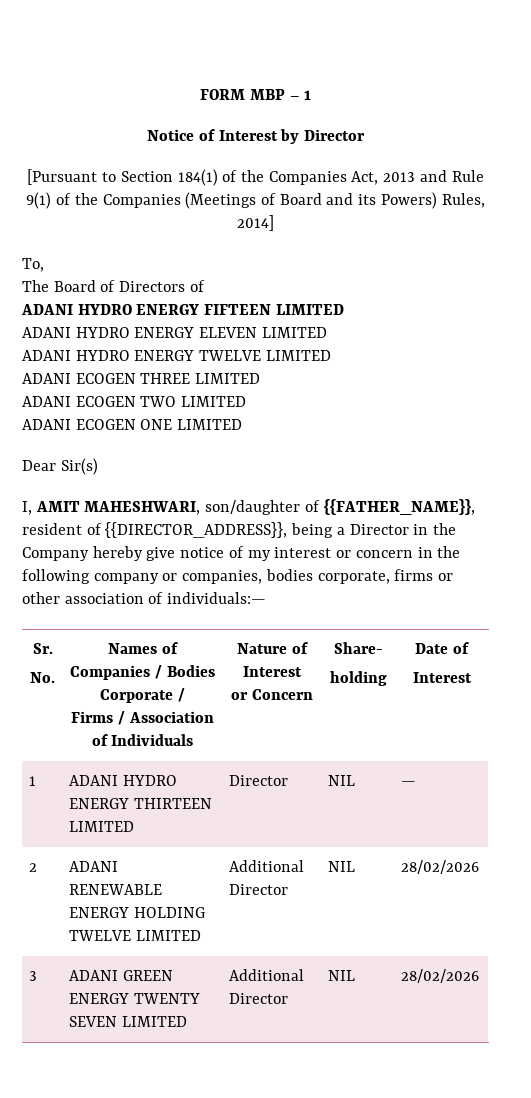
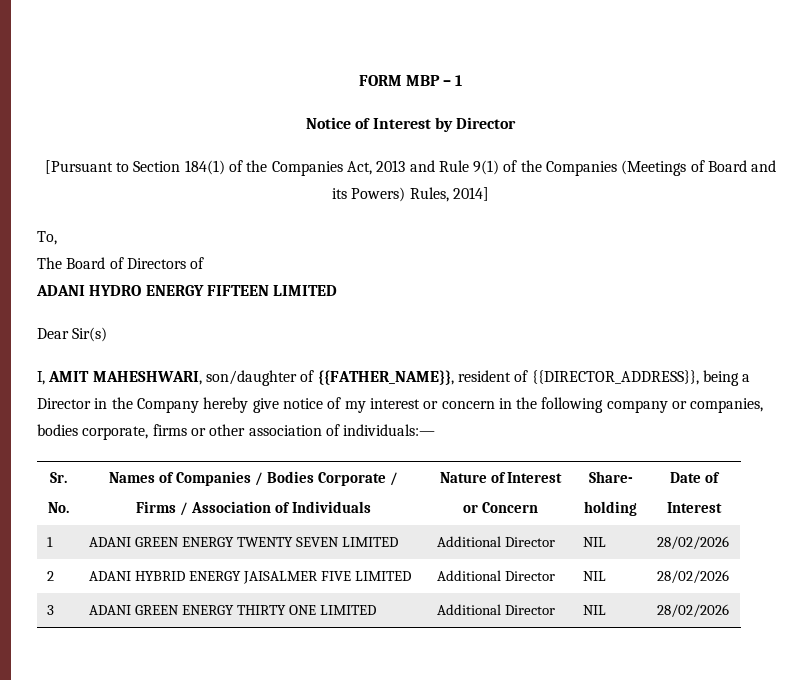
- ADANI HYDRO ENERGY ELEVEN LIMITED
- ADANI HYDRO ENERGY TWELVE LIMITED
- ADANI ECOGEN THREE LIMITED
- ADANI ECOGEN TWO LIMITED
- ADANI ECOGEN ONE LIMITED
- 1 | ADANI HYDRO ENERGY THIRTEEN LIMITED | Director | NIL | —
+ 1 | ADANI GREEN ENERGY TWENTY SEVEN LIMITED | Additional Director | NIL | 28/02/2026
- 2 | ADANI RENEWABLE ENERGY HOLDING TWELVE LIMITED | Additional Director | NIL | 28/02/2026
+ 2 | ADANI HYBRID ENERGY JAISALMER FIVE LIMITED | Additional Director | NIL | 28/02/2026
- 3 | ADANI GREEN ENERGY TWENTY SEVEN LIMITED | Additional Director | NIL | 28/02/2026
+ 3 | ADANI GREEN ENERGY THIRTY ONE LIMITED | Additional Director | NIL | 28/02/2026

